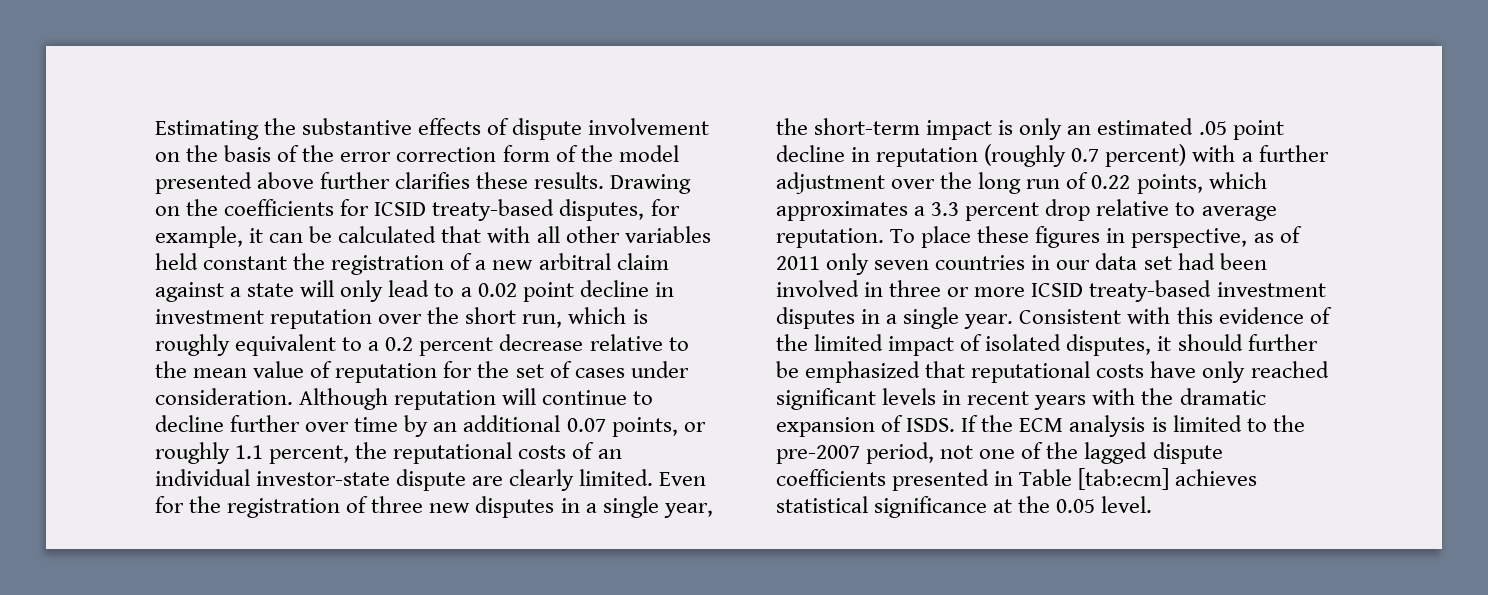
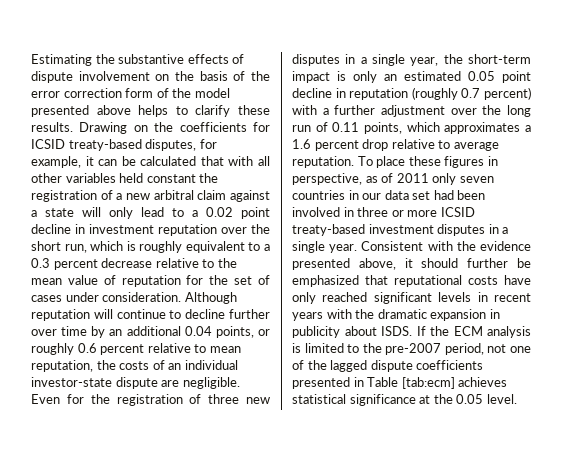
- Estimating the substantive effects of dispute involvement on the basis of the error correction form of the model presented above further clarifies these results.
+ Estimating the substantive effects of dispute involvement on the basis of the error correction form of the model presented above helps to clarify these results.
- Drawing on the coefficients for ICSID treaty-based disputes, for example, it can be calculated that with all other variables held constant the registration of a new arbitral claim against a state will only lead to a 0.02 point decline in investment reputation over the short run, which is roughly equivalent to a 0.2 percent decrease relative to the mean value of reputation for the set of cases under consideration.
+ Drawing on the coefficients for ICSID treaty-based disputes, for example, it can be calculated that with all other variables held constant the registration of a new arbitral claim against a state will only lead to a 0.02 point decline in investment reputation over the short run, which is roughly equivalent to a 0.3 percent decrease relative to the mean value of reputation for the set of cases under consideration.
- Although reputation will continue to decline further over time by an additional 0.07 points, or roughly 1.1 percent, the reputational costs of an individual investor-state dispute are clearly limited.
+ Although reputation will continue to decline further over time by an additional 0.04 points, or roughly 0.6 percent relative to mean reputation, the costs of an individual investor-state dispute are negligible.
- Even for the registration of three new disputes in a single year, the short-term impact is only an estimated .05 point decline in reputation (roughly 0.7 percent) with a further adjustment over the long run of 0.22 points, which approximates a 3.3 percent drop relative to average reputation.
+ Even for the registration of three new disputes in a single year, the short-term impact is only an estimated 0.05 point decline in reputation (roughly 0.7 percent) with a further adjustment over the long run of 0.11 points, which approximates a 1.6 percent drop relative to average reputation.
- Consistent with this evidence of the limited impact of isolated disputes, it should further be emphasized that reputational costs have only reached significant levels in recent years with the dramatic expansion of ISDS.
+ Consistent with the evidence presented above, it should further be emphasized that reputational costs have only reached significant levels in recent years with the dramatic expansion in publicity about ISDS.

